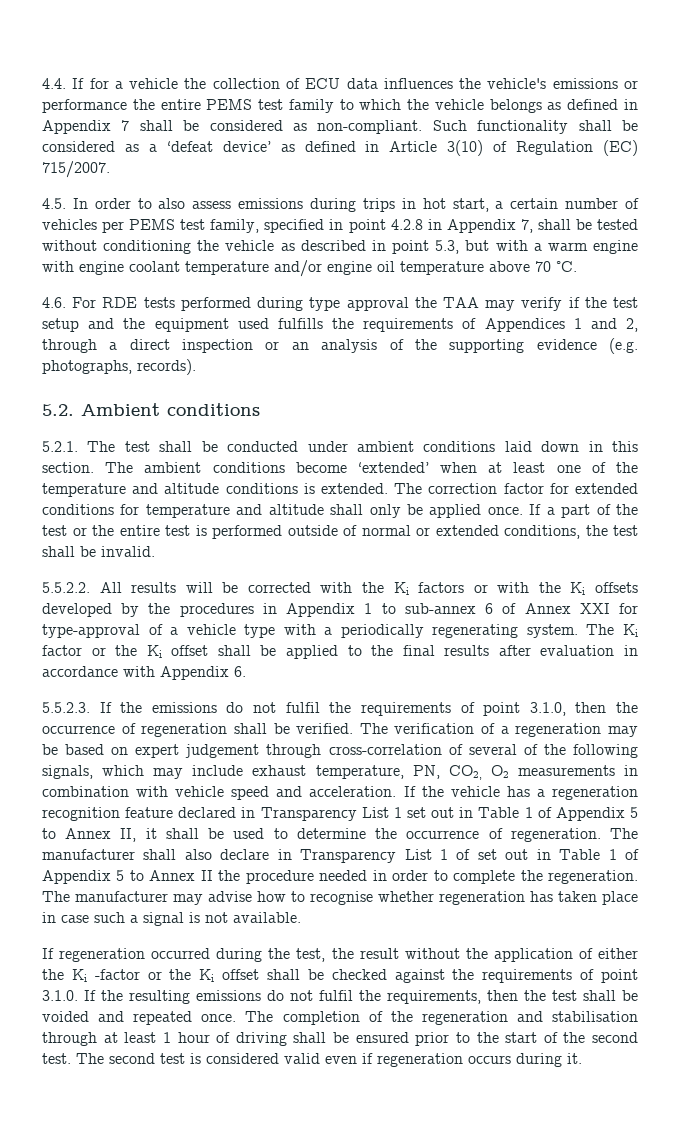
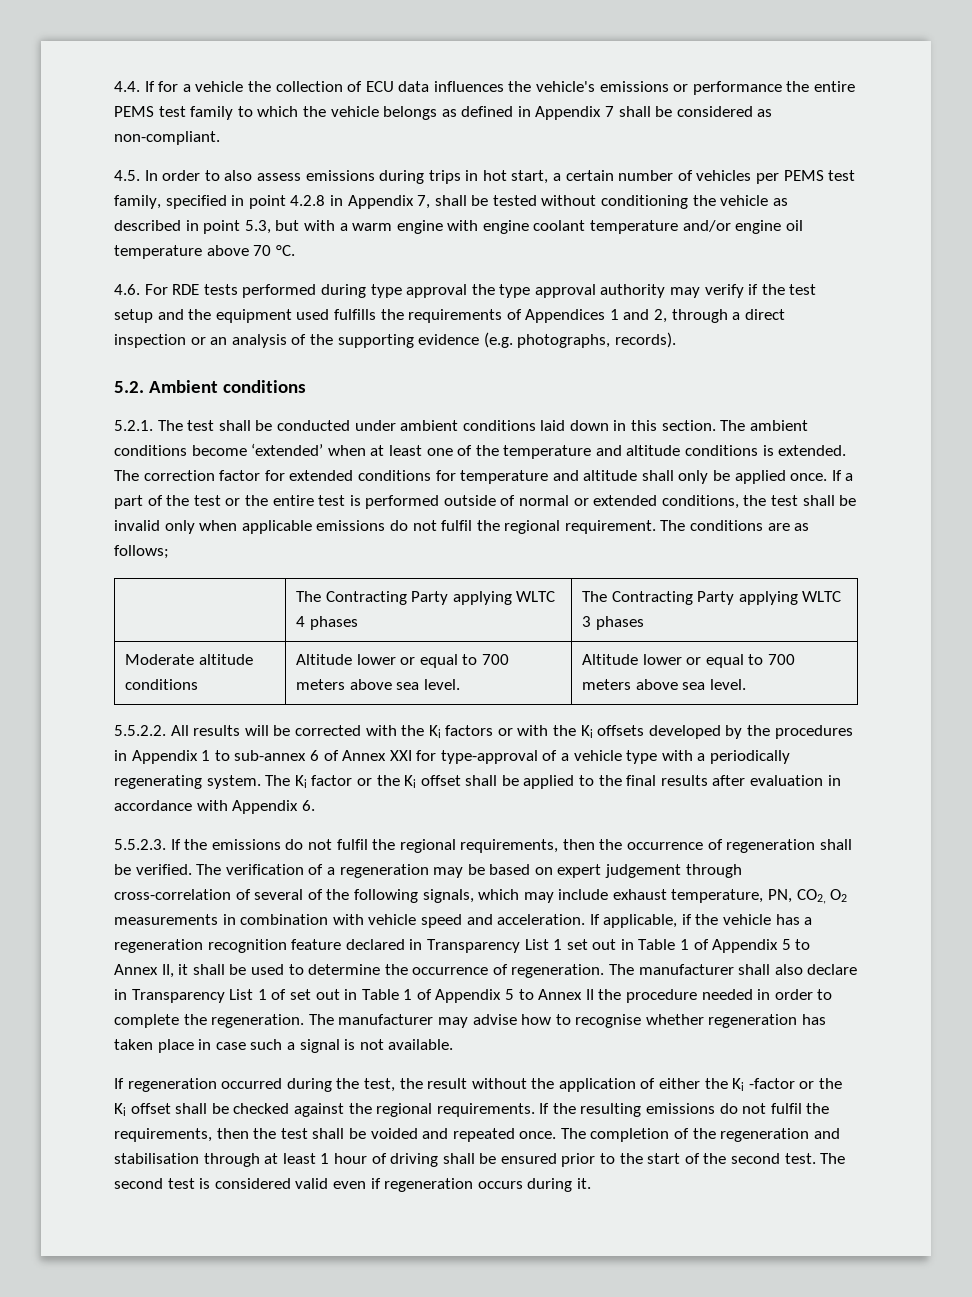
- Such functionality shall be considered as a ‘defeat device’ as defined in Article 3(10) of Regulation (EC) 715/2007.
- 4.6. For RDE tests performed during type approval the TAA may verify if the test setup and the equipment used fulfills the requirements of Appendices 1 and 2, through a direct inspection or an analysis of the supporting evidence (e.g. photographs, records).
+ 4.6. For RDE tests performed during type approval the type approval authority may verify if the test setup and the equipment used fulfills the requirements of Appendices 1 and 2, through a direct inspection or an analysis of the supporting evidence (e.g. photographs, records).
- If a part of the test or the entire test is performed outside of normal or extended conditions, the test shall be invalid.
+ If a part of the test or the entire test is performed outside of normal or extended conditions, the test shall be invalid only when applicable emissions do not fulfil the regional requirement. The conditions are as follows;
+ | The Contracting Party applying WLTC 4 phases | The Contracting Party applying WLTC 3 phases
+ Moderate altitude conditions | Altitude lower or equal to 700 meters above sea level. | Altitude lower or equal to 700 meters above sea level.
- 5.5.2.3. If the emissions do not fulfil the requirements of point 3.1.0, then the occurrence of regeneration shall be verified.
+ 5.5.2.3. If the emissions do not fulfil the regional requirements, then the occurrence of regeneration shall be verified.
- If the vehicle has a regeneration recognition feature declared in Transparency List 1 set out in Table 1 of Appendix 5 to Annex II, it shall be used to determine the occurrence of regeneration.
+ If applicable, if the vehicle has a regeneration recognition feature declared in Transparency List 1 set out in Table 1 of Appendix 5 to Annex II, it shall be used to determine the occurrence of regeneration.
- If regeneration occurred during the test, the result without the application of either the Ki -factor or the Ki offset shall be checked against the requirements of point 3.1.0. If the resulting emissions do not fulfil the requirements, then the test shall be voided and repeated once.
+ If regeneration occurred during the test, the result without the application of either the Ki -factor or the Ki offset shall be checked against the regional requirements. If the resulting emissions do not fulfil the requirements, then the test shall be voided and repeated once.

